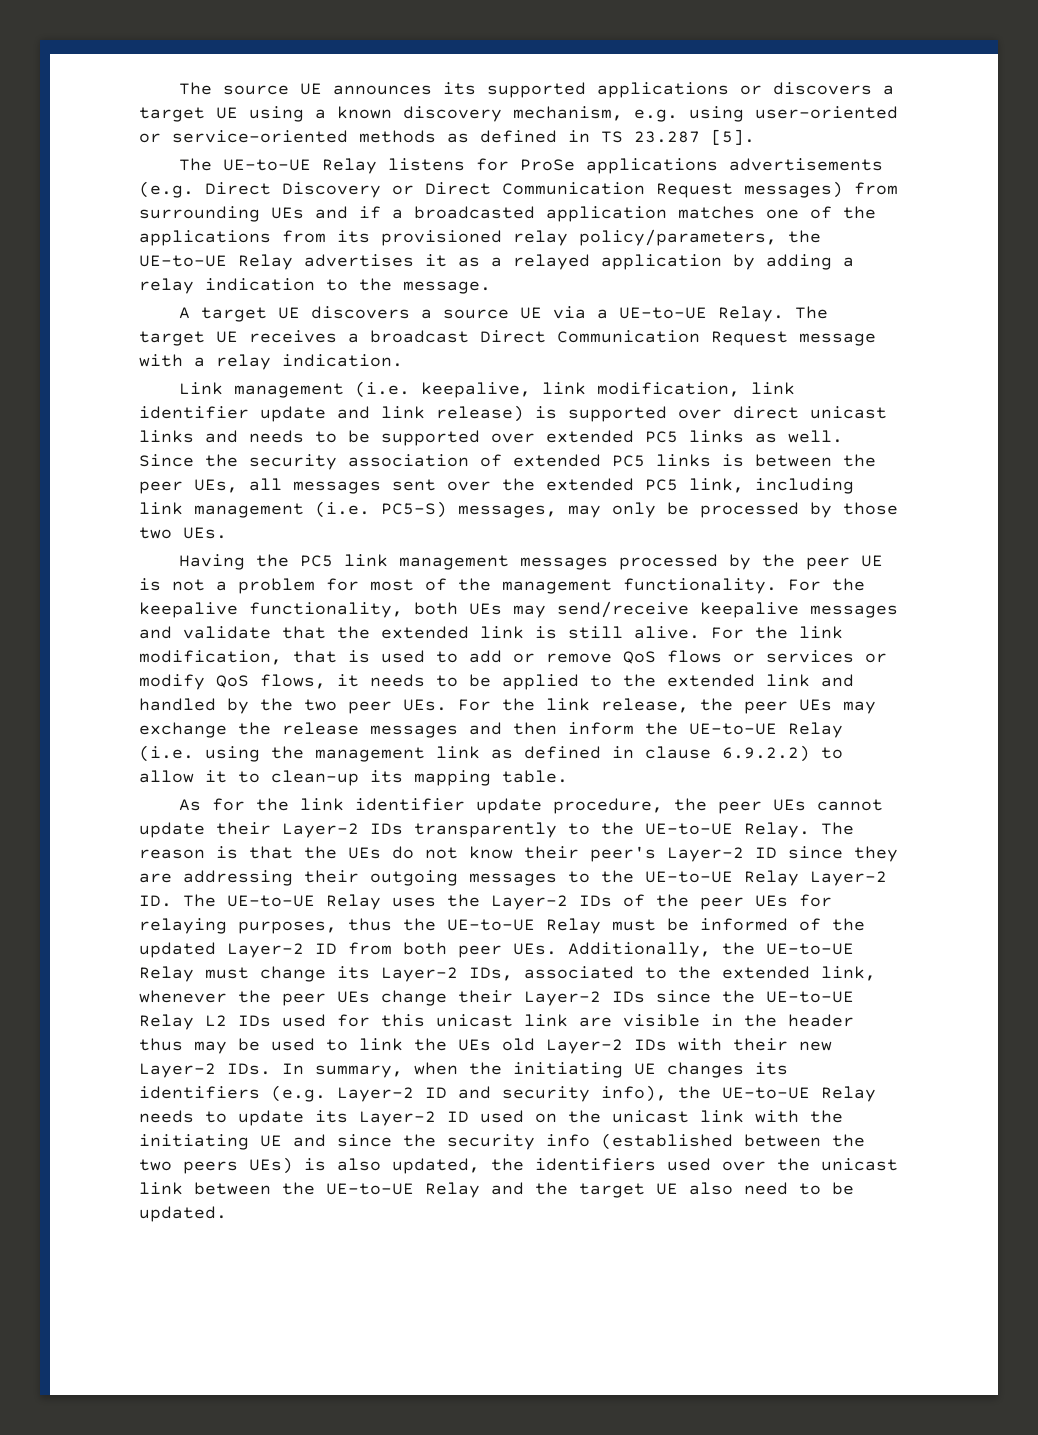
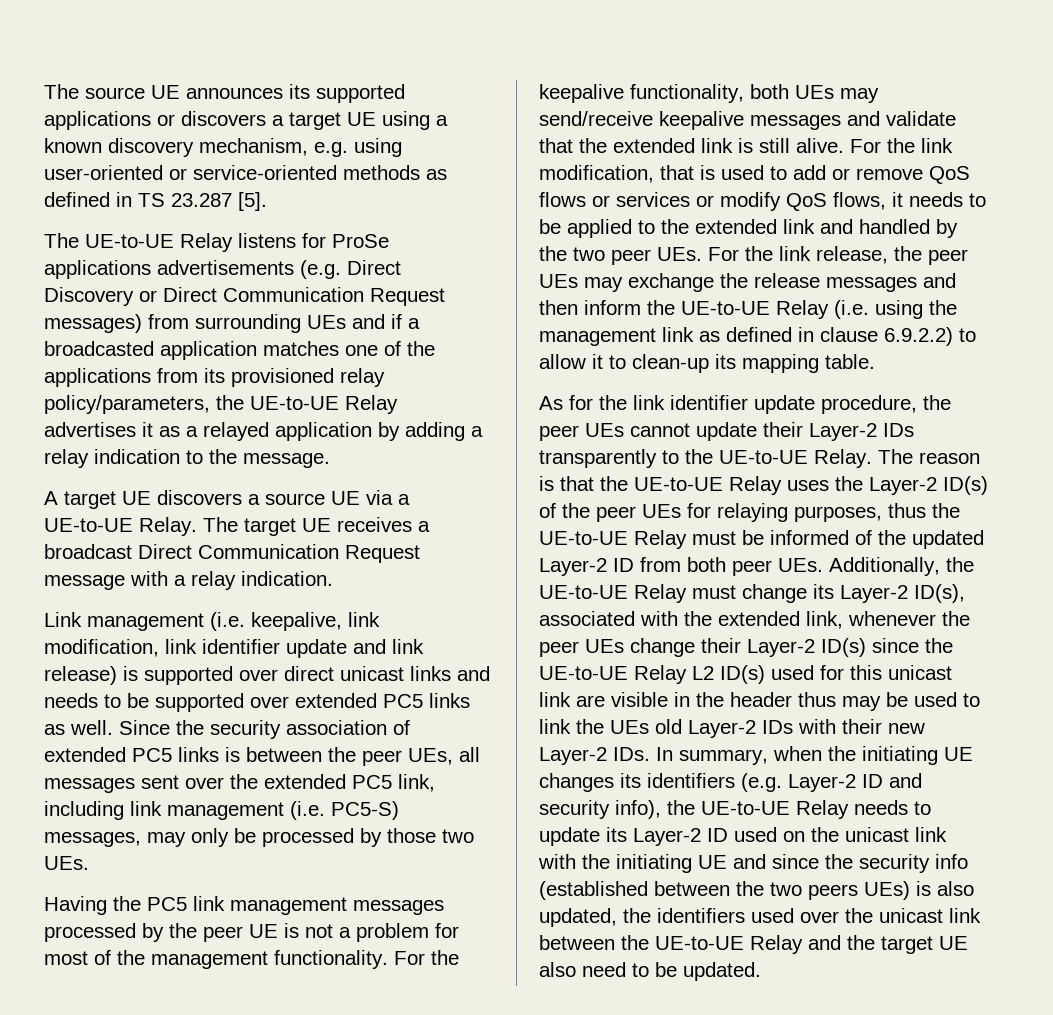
- The reason is that the UEs do not know their peer's Layer-2 ID since they are addressing their outgoing messages to the UE-to-UE Relay Layer-2 ID. The UE-to-UE Relay uses the Layer-2 IDs of the peer UEs for relaying purposes, thus the UE-to-UE Relay must be informed of the updated Layer-2 ID from both peer UEs. Additionally, the UE-to-UE Relay must change its Layer-2 IDs, associated to the extended link, whenever the peer UEs change their Layer-2 IDs since the UE-to-UE Relay L2 IDs used for this unicast link are visible in the header thus may be used to link the UEs old Layer-2 IDs with their new Layer-2 IDs. In summary, when the initiating UE changes its identifiers (e.g. Layer-2 ID and security info), the UE-to-UE Relay needs to update its Layer-2 ID used on the unicast link with the initiating UE and since the security info (established between the two peers UEs) is also updated, the identifiers used over the unicast link between the UE-to-UE Relay and the target UE also need to be updated.
+ The reason is that the UE-to-UE Relay uses the Layer-2 ID(s) of the peer UEs for relaying purposes, thus the UE-to-UE Relay must be informed of the updated Layer-2 ID from both peer UEs. Additionally, the UE-to-UE Relay must change its Layer-2 ID(s), associated with the extended link, whenever the peer UEs change their Layer-2 ID(s) since the UE-to-UE Relay L2 ID(s) used for this unicast link are visible in the header thus may be used to link the UEs old Layer-2 IDs with their new Layer-2 IDs. In summary, when the initiating UE changes its identifiers (e.g. Layer-2 ID and security info), the UE-to-UE Relay needs to update its Layer-2 ID used on the unicast link with the initiating UE and since the security info (established between the two peers UEs) is also updated, the identifiers used over the unicast link between the UE-to-UE Relay and the target UE also need to be updated.

